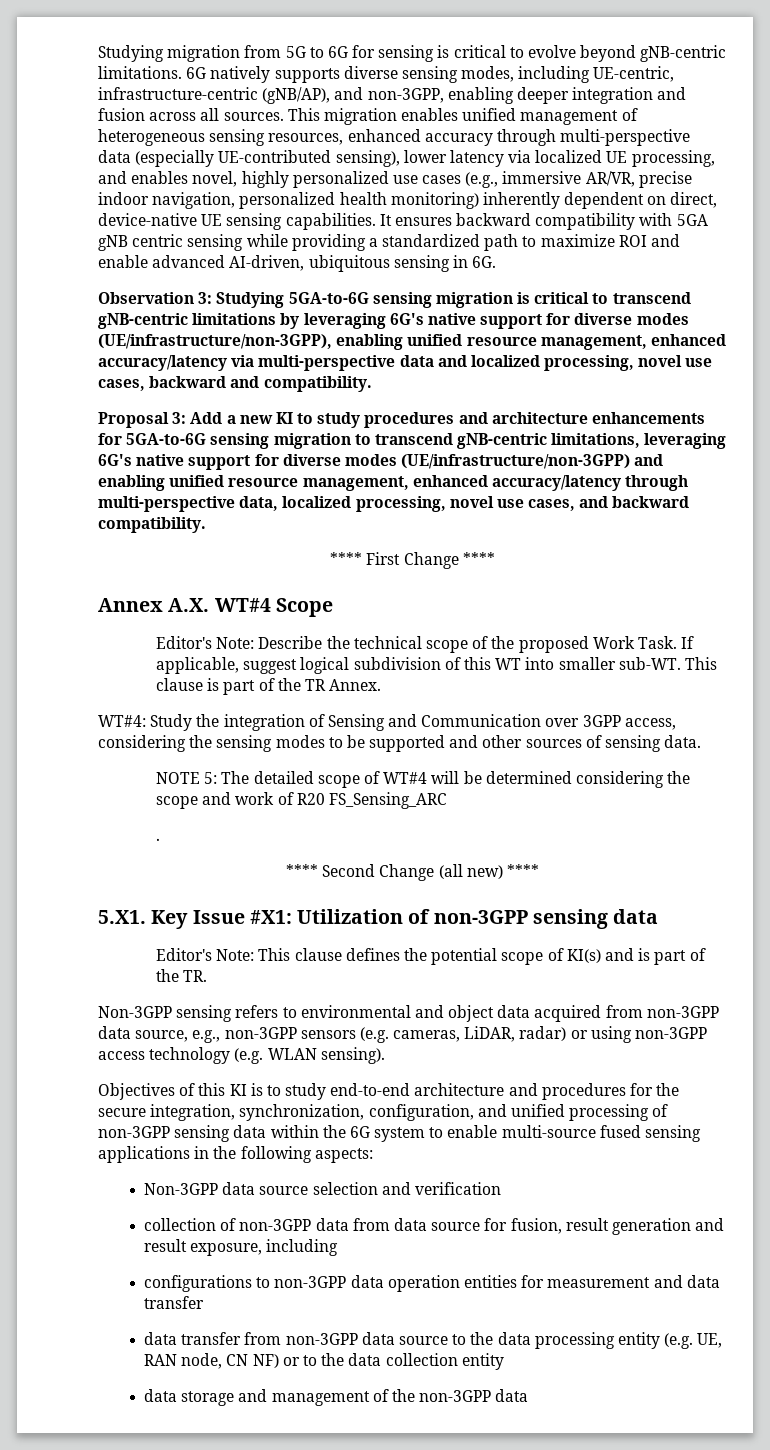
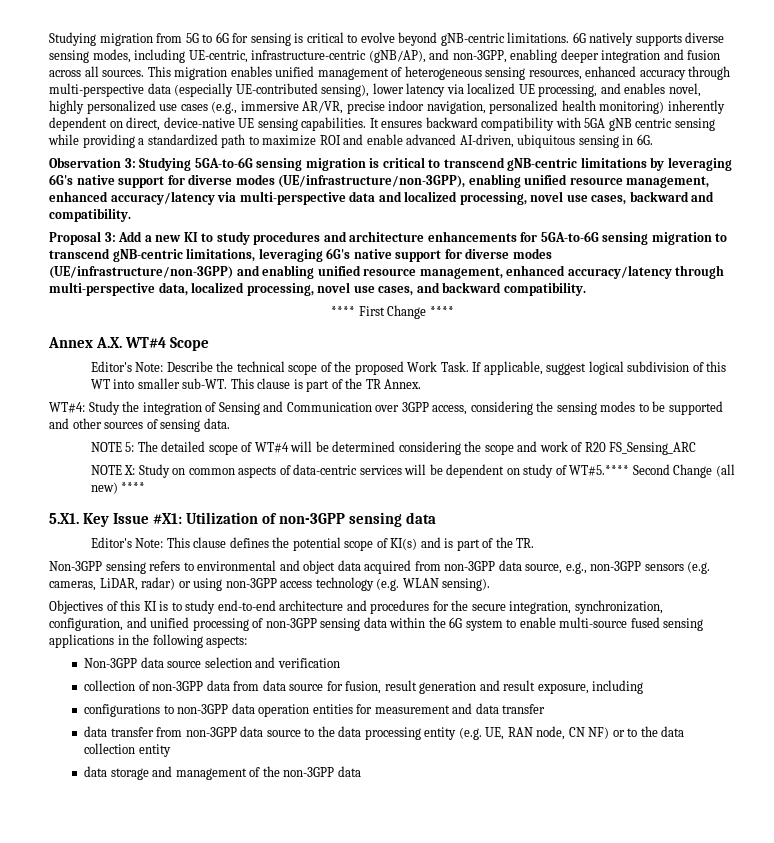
- .
- **** Second Change (all new) ****
+ NOTE X: Study on common aspects of data-centric services will be dependent on study of WT#5.**** Second Change (all new) ****

